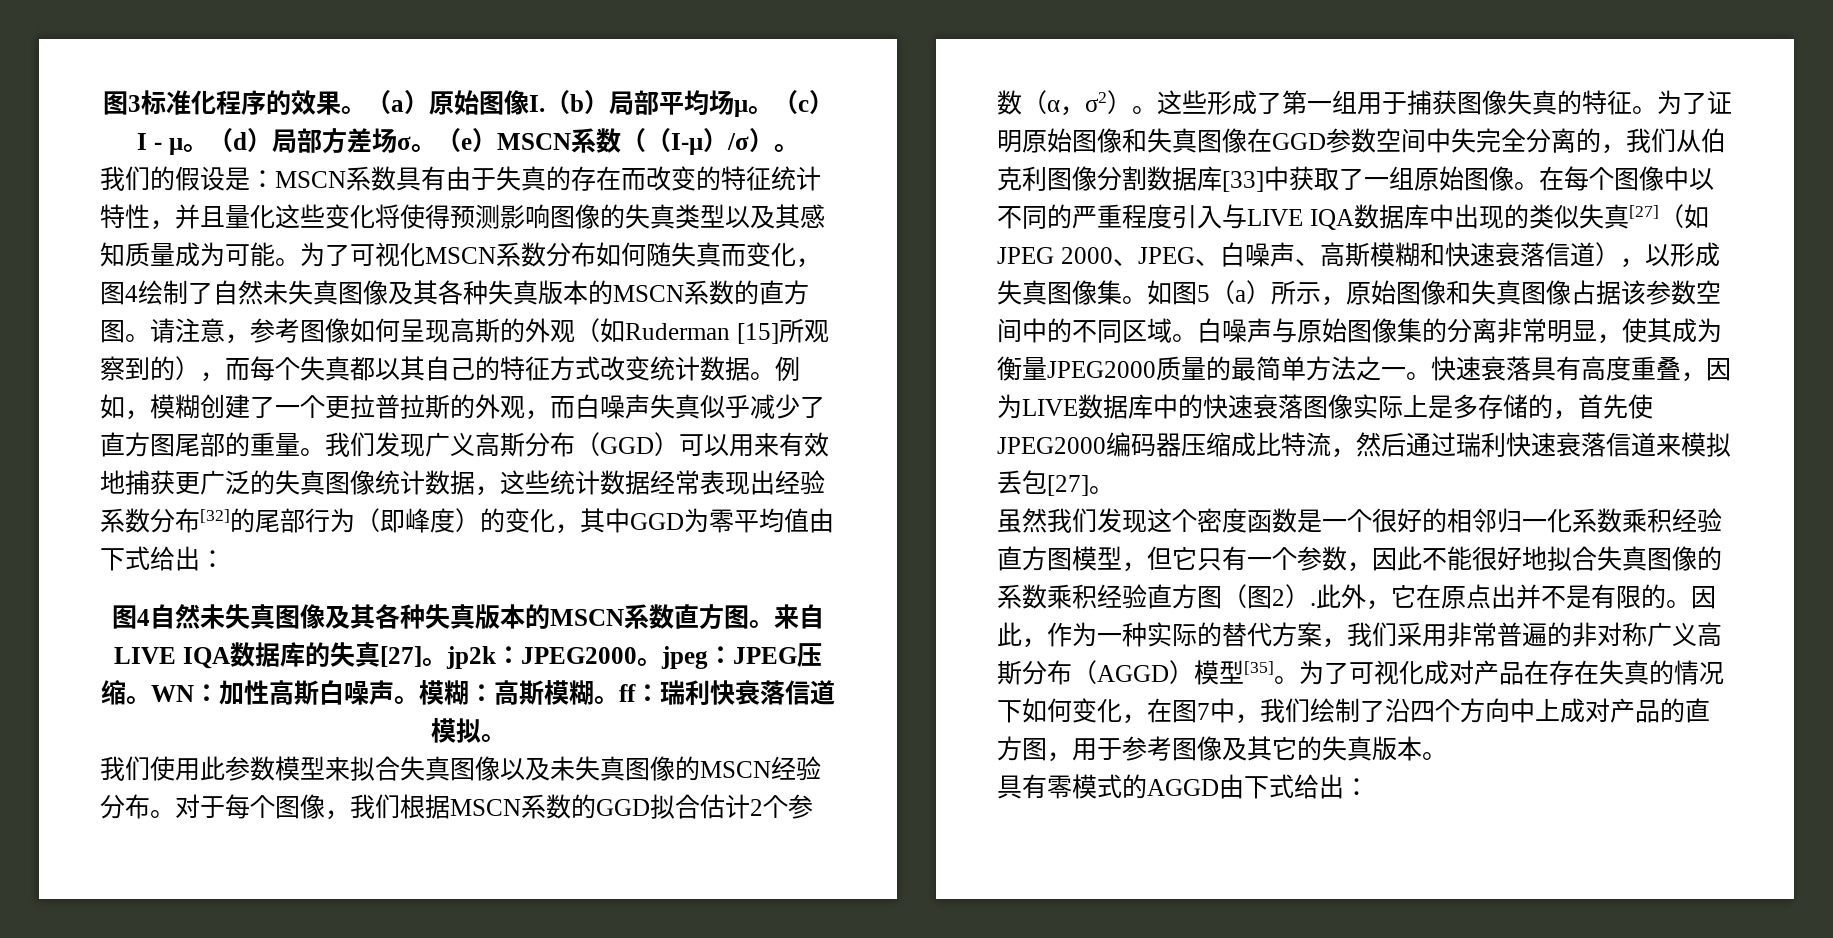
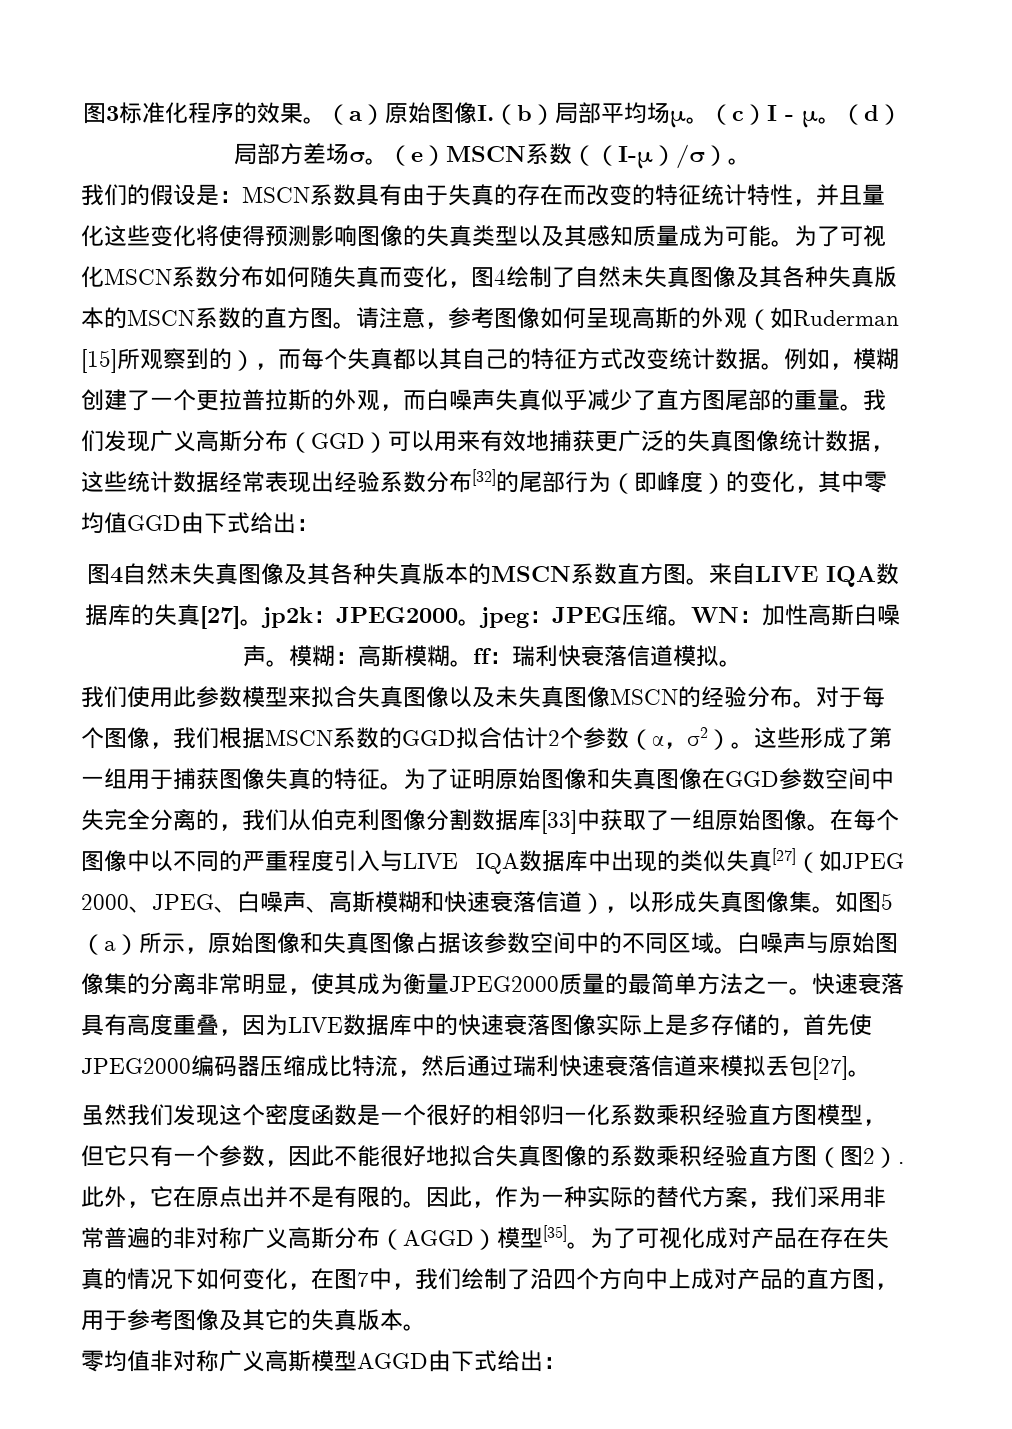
- 我们发现广义高斯分布（GGD）可以用来有效地捕获更广泛的失真图像统计数据，这些统计数据经常表现出经验系数分布[32]的尾部行为（即峰度）的变化，其中GGD为零平均值由下式给出：
+ 我们发现广义高斯分布（GGD）可以用来有效地捕获更广泛的失真图像统计数据，这些统计数据经常表现出经验系数分布[32]的尾部行为（即峰度）的变化，其中零均值GGD由下式给出：
- 我们使用此参数模型来拟合失真图像以及未失真图像的MSCN经验分布。
+ 我们使用此参数模型来拟合失真图像以及未失真图像MSCN的经验分布。
- 具有零模式的AGGD由下式给出：
+ 零均值非对称广义高斯模型AGGD由下式给出：

